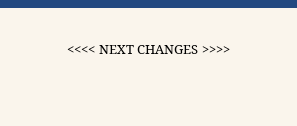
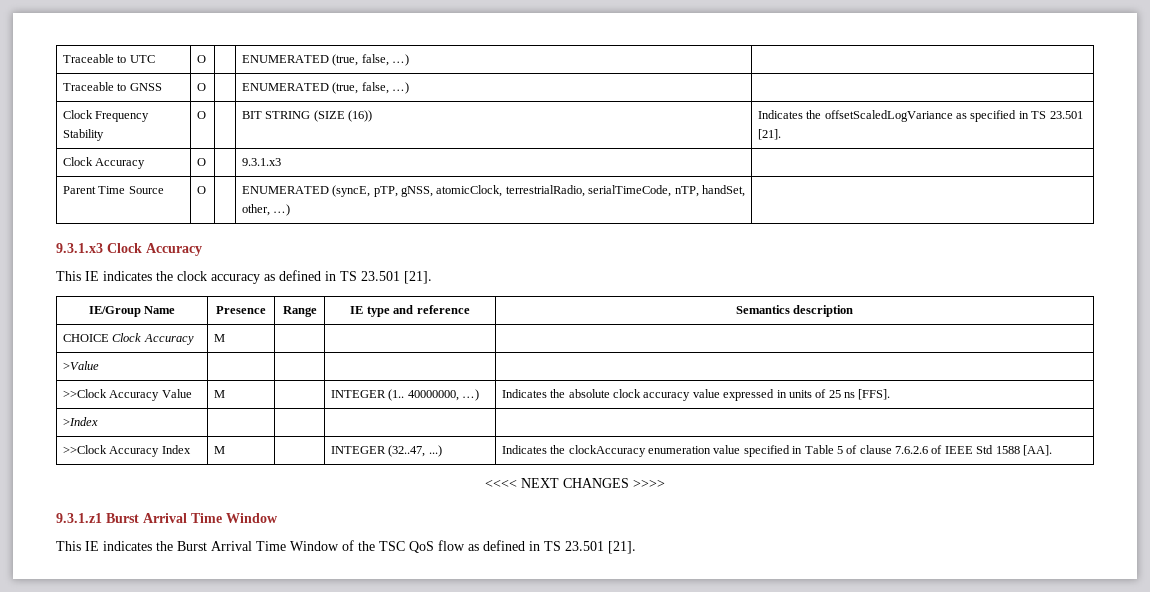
+ Traceable to UTC | O | | ENUMERATED (true, false, …) |
+ Traceable to GNSS | O | | ENUMERATED (true, false, …) |
+ Clock Frequency Stability | O | | BIT STRING (SIZE (16)) | Indicates the offsetScaledLogVariance as specified in TS 23.501 [21].
+ Clock Accuracy | O | | 9.3.1.x3 |
+ Parent Time Source | O | | ENUMERATED (syncE, pTP, gNSS, atomicClock, terrestrialRadio, serialTimeCode, nTP, handSet, other, …) |
+ 9.3.1.x3 Clock Accuracy
+ This IE indicates the clock accuracy as defined in TS 23.501 [21].
+ IE/Group Name | Presence | Range | IE type and reference | Semantics description
+ CHOICE Clock Accuracy | M | | |
+ >Value | | | |
+ >>Clock Accuracy Value | M | | INTEGER (1.. 40000000, …) | Indicates the absolute clock accuracy value expressed in units of 25 ns [FFS].
+ >Index | | | |
+ >>Clock Accuracy Index | M | | INTEGER (32..47, ...) | Indicates the clockAccuracy enumeration value specified in Table 5 of clause 7.6.2.6 of IEEE Std 1588 [AA].
  <<<< NEXT CHANGES >>>>
+ 9.3.1.z1 Burst Arrival Time Window
+ This IE indicates the Burst Arrival Time Window of the TSC QoS flow as defined in TS 23.501 [21].

